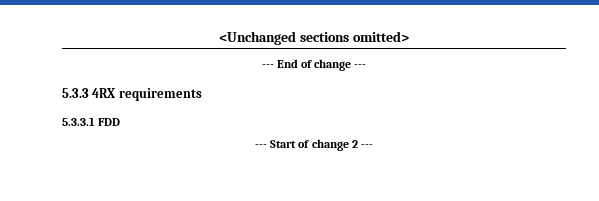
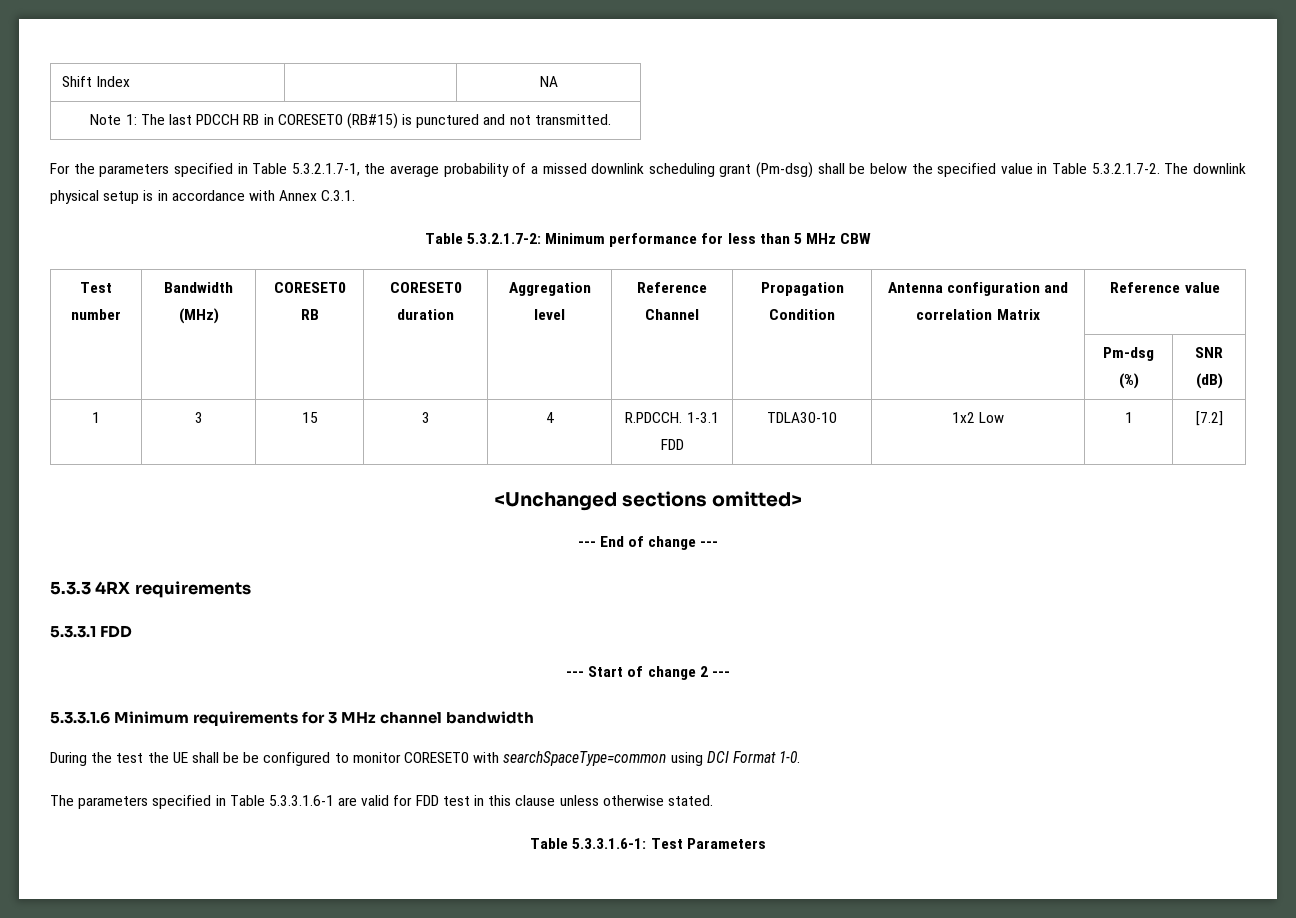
+ Shift Index | | NA
+ Note 1: The last PDCCH RB in CORESET0 (RB#15) is punctured and not transmitted.
+ For the parameters specified in Table 5.3.2.1.7-1, the average probability of a missed downlink scheduling grant (Pm-dsg) shall be below the specified value in Table 5.3.2.1.7-2. The downlink physical setup is in accordance with Annex C.3.1.
+ Table 5.3.2.1.7-2: Minimum performance for less than 5 MHz CBW
+ Test number | Bandwidth (MHz) | CORESET0 RB | CORESET0 duration | Aggregation level | Reference Channel | Propagation Condition | Antenna configuration and correlation Matrix | Reference value
+ | | | | | | | | Pm-dsg (%) | SNR (dB)
+ 1 | 3 | 15 | 3 | 4 | R.PDCCH. 1-3.1 FDD | TDLA30-10 | 1x2 Low | 1 | [7.2]
+ 5.3.3.1.6 Minimum requirements for 3 MHz channel bandwidth
+ During the test the UE shall be be configured to monitor CORESET0 with searchSpaceType=common using DCI Format 1-0.
+ The parameters specified in Table 5.3.3.1.6-1 are valid for FDD test in this clause unless otherwise stated.
+ Table 5.3.3.1.6-1: Test Parameters

